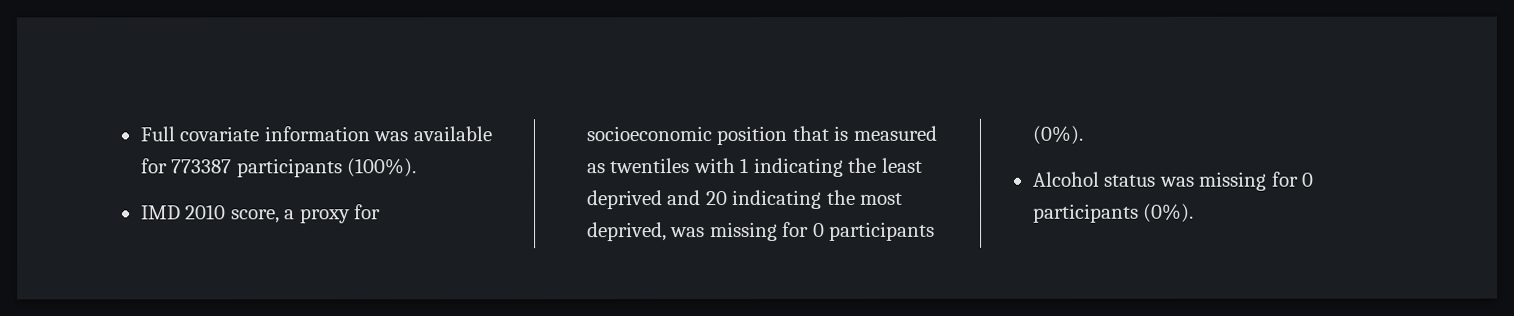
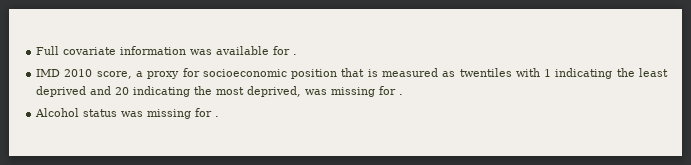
- Full covariate information was available for 773387 participants (100%).
+ Full covariate information was available for .
- IMD 2010 score, a proxy for socioeconomic position that is measured as twentiles with 1 indicating the least deprived and 20 indicating the most deprived, was missing for 0 participants (0%).
+ IMD 2010 score, a proxy for socioeconomic position that is measured as twentiles with 1 indicating the least deprived and 20 indicating the most deprived, was missing for .
- Alcohol status was missing for 0 participants (0%).
+ Alcohol status was missing for .

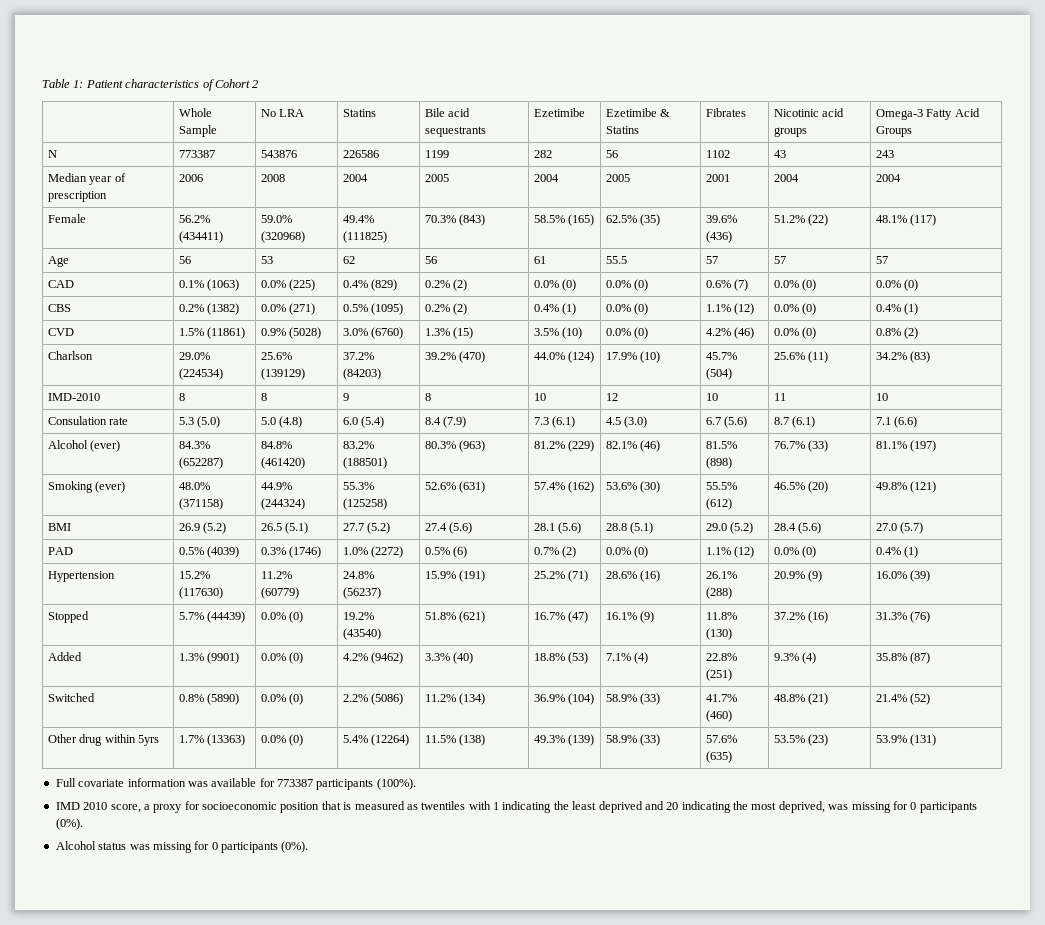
+ Table 1: Patient characteristics of Cohort 2
+ | Whole Sample | No LRA | Statins | Bile acid sequestrants | Ezetimibe | Ezetimibe & Statins | Fibrates | Nicotinic acid groups | Omega-3 Fatty Acid Groups
+ N | 773387 | 543876 | 226586 | 1199 | 282 | 56 | 1102 | 43 | 243
+ Median year of prescription | 2006 | 2008 | 2004 | 2005 | 2004 | 2005 | 2001 | 2004 | 2004
+ Female | 56.2% (434411) | 59.0% (320968) | 49.4% (111825) | 70.3% (843) | 58.5% (165) | 62.5% (35) | 39.6% (436) | 51.2% (22) | 48.1% (117)
+ Age | 56 | 53 | 62 | 56 | 61 | 55.5 | 57 | 57 | 57
+ CAD | 0.1% (1063) | 0.0% (225) | 0.4% (829) | 0.2% (2) | 0.0% (0) | 0.0% (0) | 0.6% (7) | 0.0% (0) | 0.0% (0)
+ CBS | 0.2% (1382) | 0.0% (271) | 0.5% (1095) | 0.2% (2) | 0.4% (1) | 0.0% (0) | 1.1% (12) | 0.0% (0) | 0.4% (1)
+ CVD | 1.5% (11861) | 0.9% (5028) | 3.0% (6760) | 1.3% (15) | 3.5% (10) | 0.0% (0) | 4.2% (46) | 0.0% (0) | 0.8% (2)
+ Charlson | 29.0% (224534) | 25.6% (139129) | 37.2% (84203) | 39.2% (470) | 44.0% (124) | 17.9% (10) | 45.7% (504) | 25.6% (11) | 34.2% (83)
+ IMD-2010 | 8 | 8 | 9 | 8 | 10 | 12 | 10 | 11 | 10
+ Consulation rate | 5.3 (5.0) | 5.0 (4.8) | 6.0 (5.4) | 8.4 (7.9) | 7.3 (6.1) | 4.5 (3.0) | 6.7 (5.6) | 8.7 (6.1) | 7.1 (6.6)
+ Alcohol (ever) | 84.3% (652287) | 84.8% (461420) | 83.2% (188501) | 80.3% (963) | 81.2% (229) | 82.1% (46) | 81.5% (898) | 76.7% (33) | 81.1% (197)
+ Smoking (ever) | 48.0% (371158) | 44.9% (244324) | 55.3% (125258) | 52.6% (631) | 57.4% (162) | 53.6% (30) | 55.5% (612) | 46.5% (20) | 49.8% (121)
+ BMI | 26.9 (5.2) | 26.5 (5.1) | 27.7 (5.2) | 27.4 (5.6) | 28.1 (5.6) | 28.8 (5.1) | 29.0 (5.2) | 28.4 (5.6) | 27.0 (5.7)
+ PAD | 0.5% (4039) | 0.3% (1746) | 1.0% (2272) | 0.5% (6) | 0.7% (2) | 0.0% (0) | 1.1% (12) | 0.0% (0) | 0.4% (1)
+ Hypertension | 15.2% (117630) | 11.2% (60779) | 24.8% (56237) | 15.9% (191) | 25.2% (71) | 28.6% (16) | 26.1% (288) | 20.9% (9) | 16.0% (39)
+ Stopped | 5.7% (44439) | 0.0% (0) | 19.2% (43540) | 51.8% (621) | 16.7% (47) | 16.1% (9) | 11.8% (130) | 37.2% (16) | 31.3% (76)
+ Added | 1.3% (9901) | 0.0% (0) | 4.2% (9462) | 3.3% (40) | 18.8% (53) | 7.1% (4) | 22.8% (251) | 9.3% (4) | 35.8% (87)
+ Switched | 0.8% (5890) | 0.0% (0) | 2.2% (5086) | 11.2% (134) | 36.9% (104) | 58.9% (33) | 41.7% (460) | 48.8% (21) | 21.4% (52)
+ Other drug within 5yrs | 1.7% (13363) | 0.0% (0) | 5.4% (12264) | 11.5% (138) | 49.3% (139) | 58.9% (33) | 57.6% (635) | 53.5% (23) | 53.9% (131)
- Full covariate information was available for .
+ Full covariate information was available for 773387 participants (100%).
- IMD 2010 score, a proxy for socioeconomic position that is measured as twentiles with 1 indicating the least deprived and 20 indicating the most deprived, was missing for .
+ IMD 2010 score, a proxy for socioeconomic position that is measured as twentiles with 1 indicating the least deprived and 20 indicating the most deprived, was missing for 0 participants (0%).
- Alcohol status was missing for .
+ Alcohol status was missing for 0 participants (0%).

